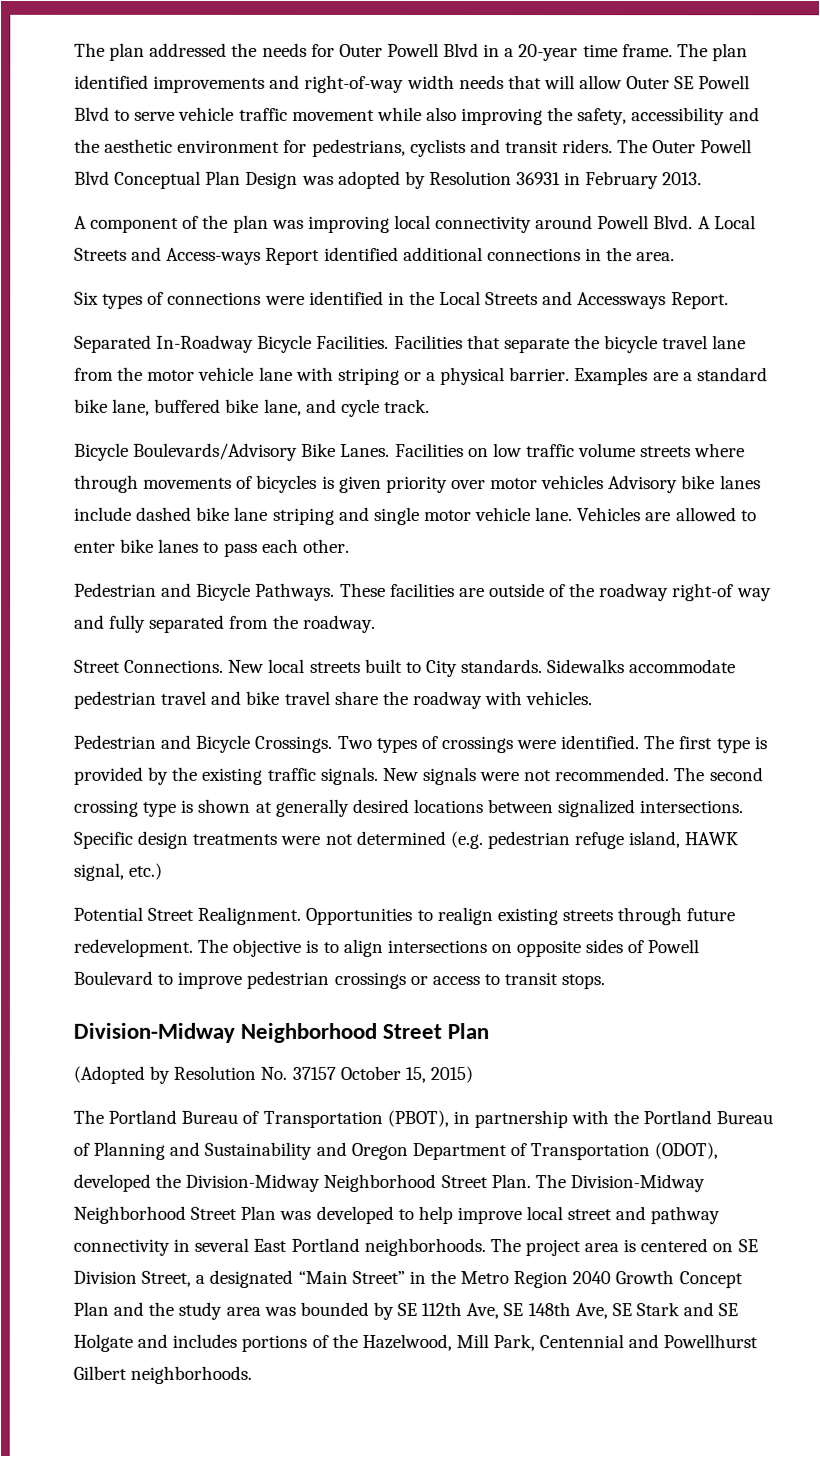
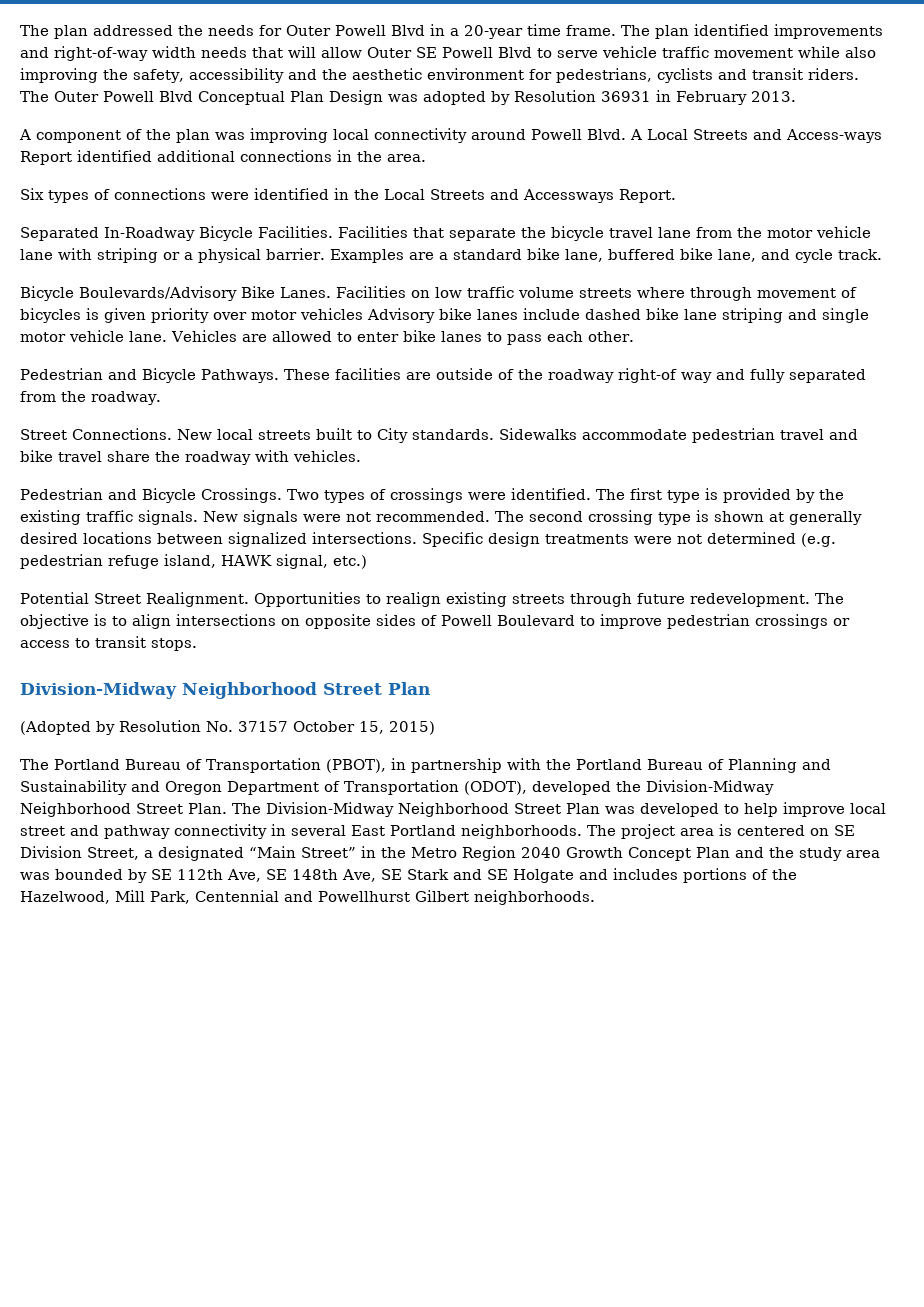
- Facilities on low traffic volume streets where through movements of bicycles is given priority over motor vehicles Advisory bike lanes include dashed bike lane striping and single motor vehicle lane.
+ Facilities on low traffic volume streets where through movement of bicycles is given priority over motor vehicles Advisory bike lanes include dashed bike lane striping and single motor vehicle lane.

